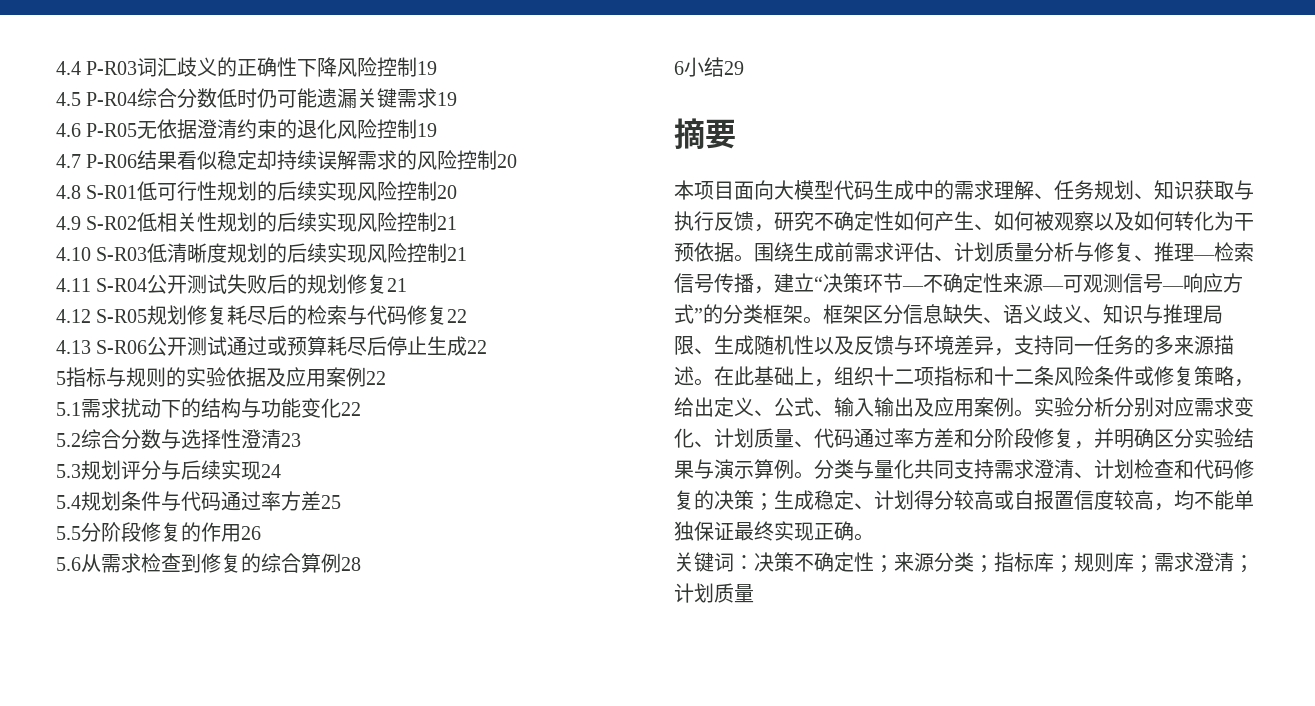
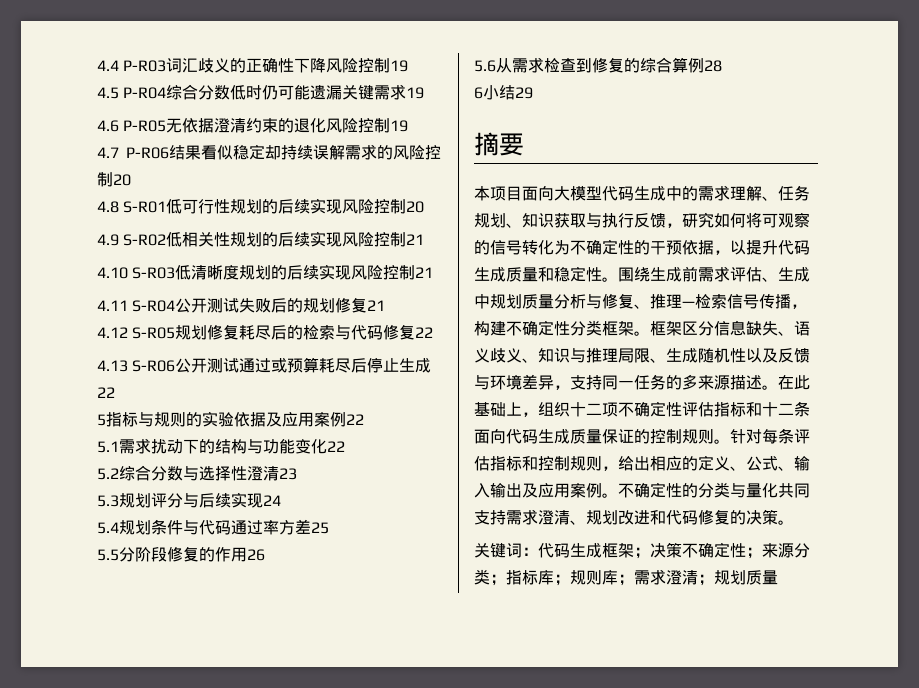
- 本项目面向大模型代码生成中的需求理解、任务规划、知识获取与执行反馈，研究不确定性如何产生、如何被观察以及如何转化为干预依据。
+ 本项目面向大模型代码生成中的需求理解、任务规划、知识获取与执行反馈，研究如何将可观察的信号转化为不确定性的干预依据，以提升代码生成质量和稳定性。
- 围绕生成前需求评估、计划质量分析与修复、推理—检索信号传播，建立“决策环节—不确定性来源—可观测信号—响应方式”的分类框架。
+ 围绕生成前需求评估、生成中规划质量分析与修复、推理—检索信号传播，构建不确定性分类框架。
- 在此基础上，组织十二项指标和十二条风险条件或修复策略，给出定义、公式、输入输出及应用案例。
+ 在此基础上，组织十二项不确定性评估指标和十二条面向代码生成质量保证的控制规则。针对每条评估指标和控制规则，给出相应的定义、公式、输入输出及应用案例。
- 实验分析分别对应需求变化、计划质量、代码通过率方差和分阶段修复，并明确区分实验结果与演示算例。分类与量化共同支持需求澄清、计划检查和代码修复的决策；生成稳定、计划得分较高或自报置信度较高，均不能单独保证最终实现正确。
+ 不确定性的分类与量化共同支持需求澄清、规划改进和代码修复的决策。
- 关键词：决策不确定性；来源分类；指标库；规则库；需求澄清；计划质量
+ 关键词：代码生成框架；决策不确定性；来源分类；指标库；规则库；需求澄清；规划质量

